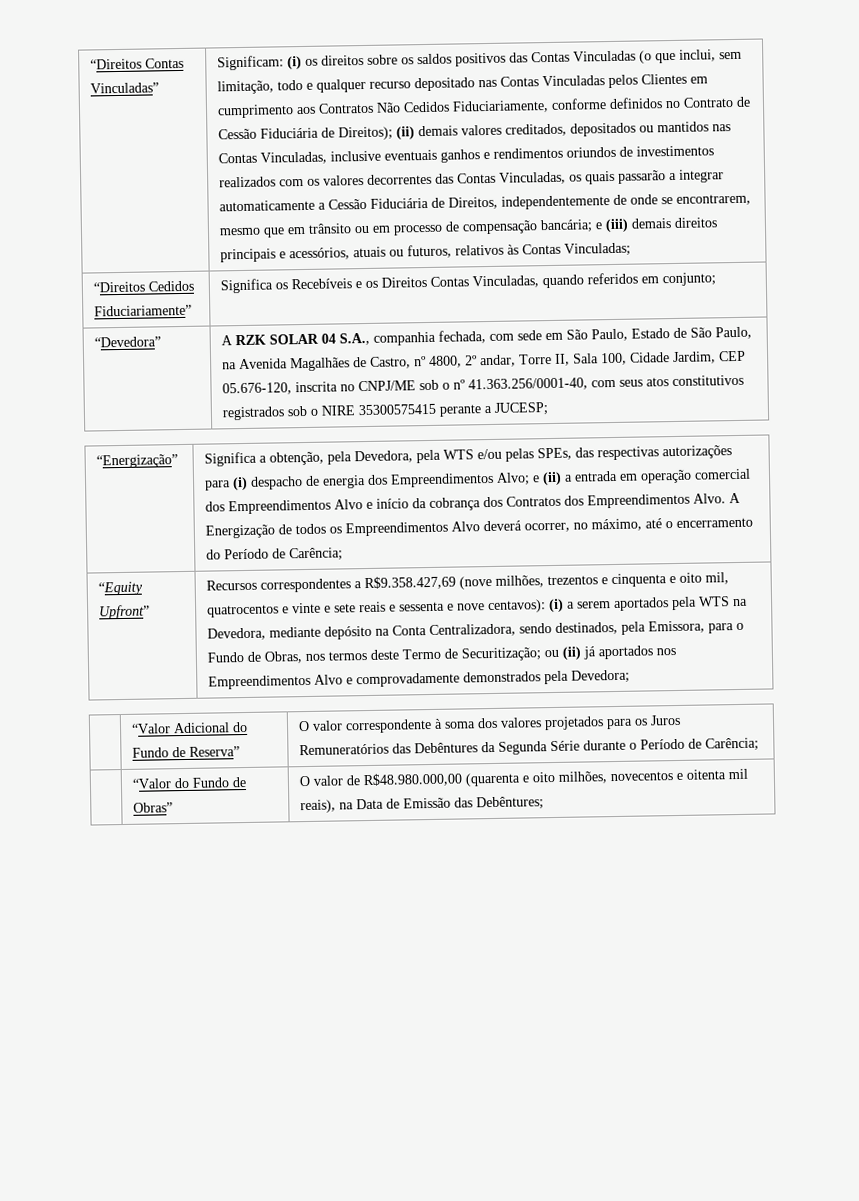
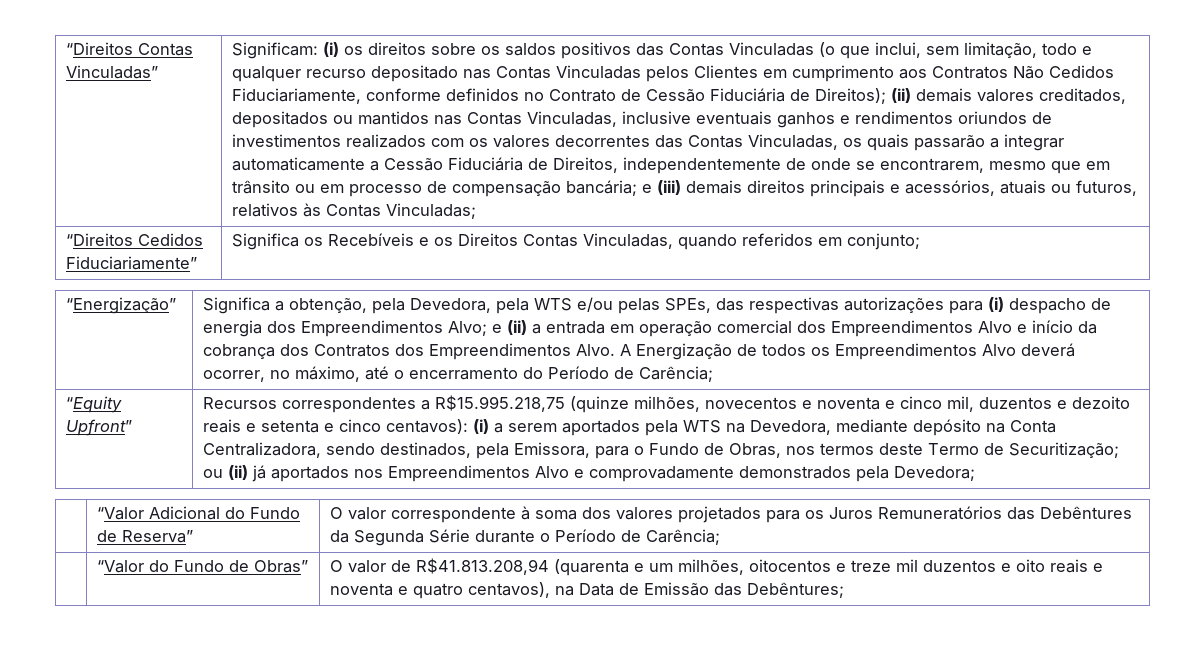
- “Devedora” | A RZK SOLAR 04 S.A., companhia fechada, com sede em São Paulo, Estado de São Paulo, na Avenida Magalhães de Castro, nº 4800, 2º andar, Torre II, Sala 100, Cidade Jardim, CEP 05.676-120, inscrita no CNPJ/ME sob o nº 41.363.256/0001-40, com seus atos constitutivos registrados sob o NIRE 35300575415 perante a JUCESP;
- Recursos correspondentes a R$9.358.427,69 (nove milhões, trezentos e cinquenta e oito mil, quatrocentos e vinte e sete reais e sessenta e nove centavos): (i) a serem aportados pela WTS na Devedora, mediante depósito na Conta Centralizadora, sendo destinados, pela Emissora, para o Fundo de Obras, nos termos deste Termo de Securitização; ou (ii) já aportados nos Empreendimentos Alvo e comprovadamente demonstrados pela Devedora;
+ Recursos correspondentes a R$15.995.218,75 (quinze milhões, novecentos e noventa e cinco mil, duzentos e dezoito reais e setenta e cinco centavos): (i) a serem aportados pela WTS na Devedora, mediante depósito na Conta Centralizadora, sendo destinados, pela Emissora, para o Fundo de Obras, nos termos deste Termo de Securitização; ou (ii) já aportados nos Empreendimentos Alvo e comprovadamente demonstrados pela Devedora;
- | “Valor do Fundo de Obras” | O valor de R$48.980.000,00 (quarenta e oito milhões, novecentos e oitenta mil reais), na Data de Emissão das Debêntures;
+ | “Valor do Fundo de Obras” | O valor de R$41.813.208,94 (quarenta e um milhões, oitocentos e treze mil duzentos e oito reais e noventa e quatro centavos), na Data de Emissão das Debêntures;

